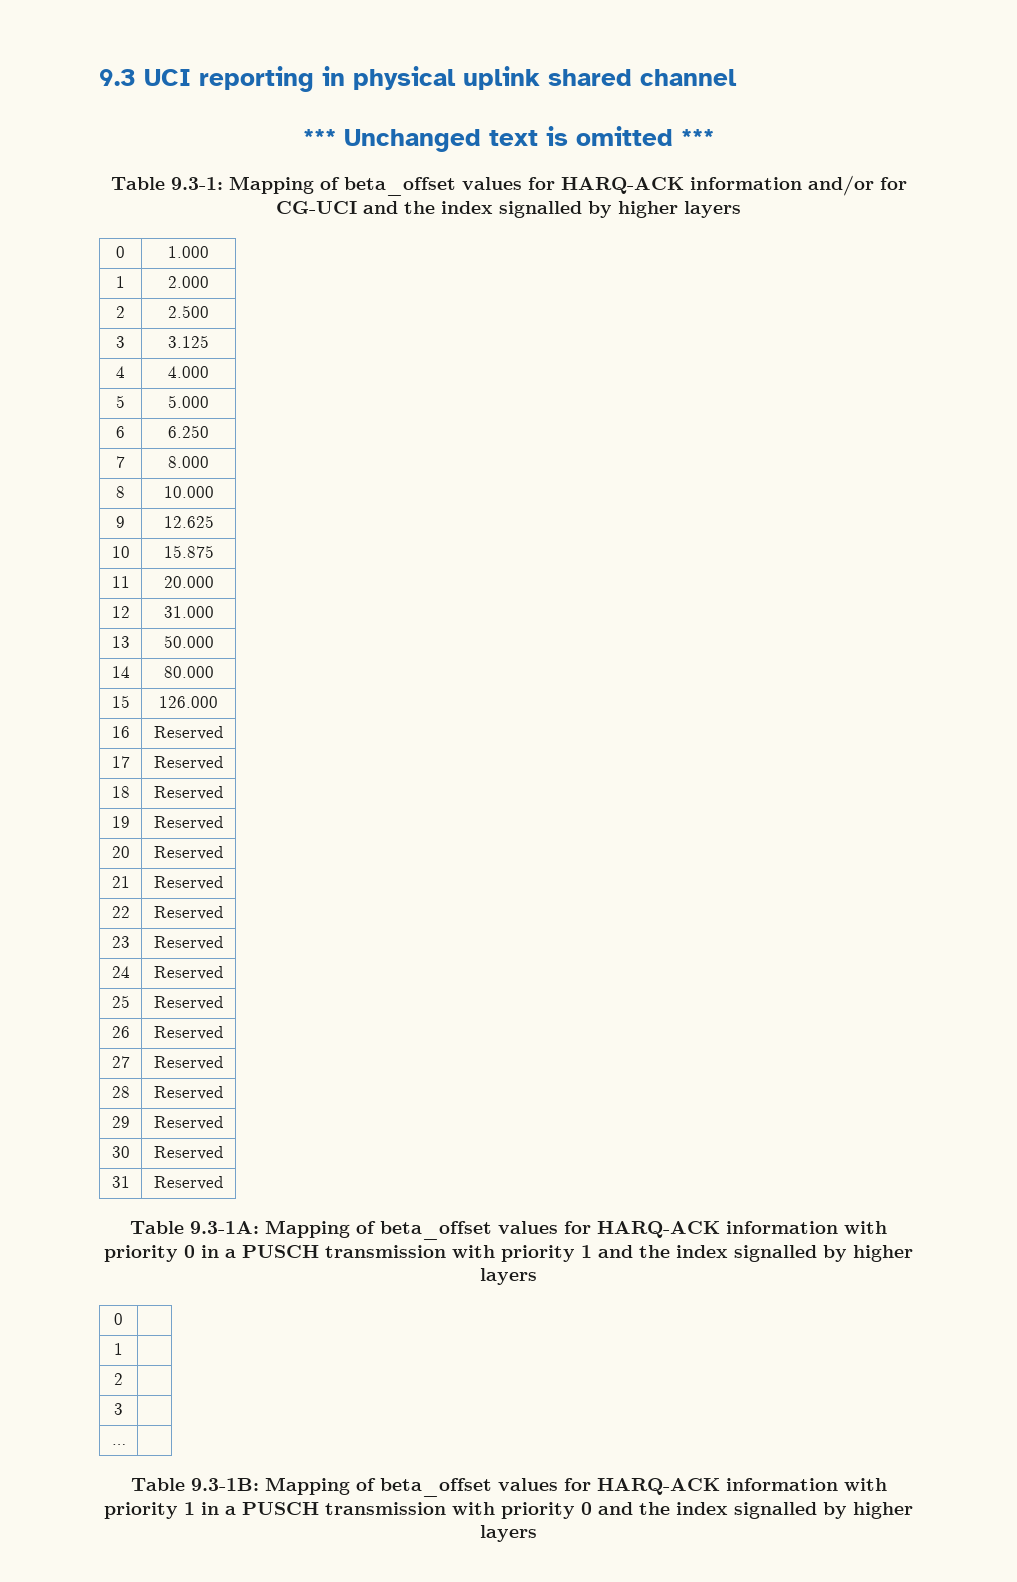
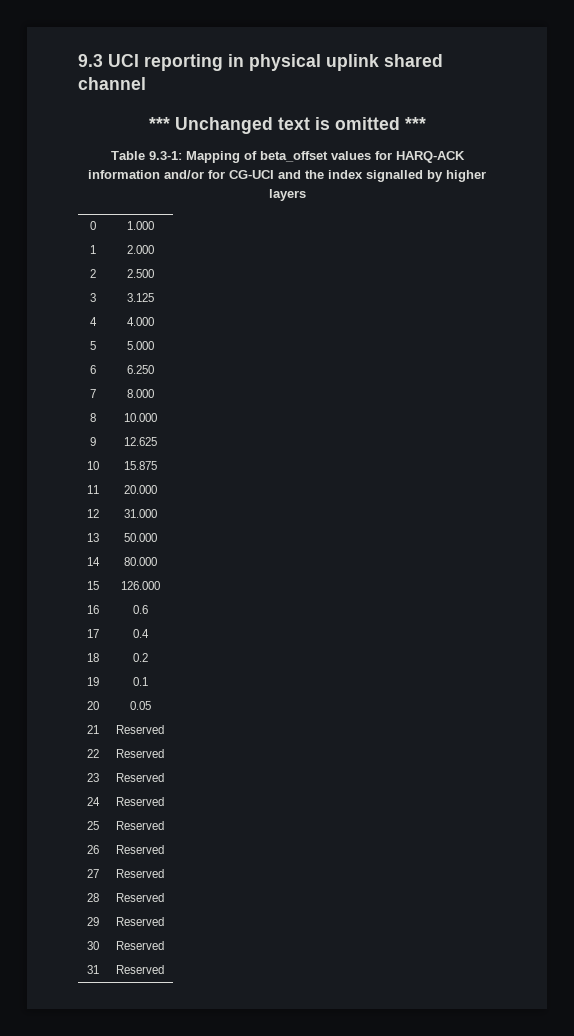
- 16 | Reserved
+ 16 | 0.6
- 17 | Reserved
+ 17 | 0.4
- 18 | Reserved
+ 18 | 0.2
- 19 | Reserved
+ 19 | 0.1
- 20 | Reserved
+ 20 | 0.05
- Table 9.3-1A: Mapping of beta_offset values for HARQ-ACK information with priority 0 in a PUSCH transmission with priority 1 and the index signalled by higher layers
- 0 |
- 1 |
- 2 |
- 3 |
- … |
- Table 9.3-1B: Mapping of beta_offset values for HARQ-ACK information with priority 1 in a PUSCH transmission with priority 0 and the index signalled by higher layers

